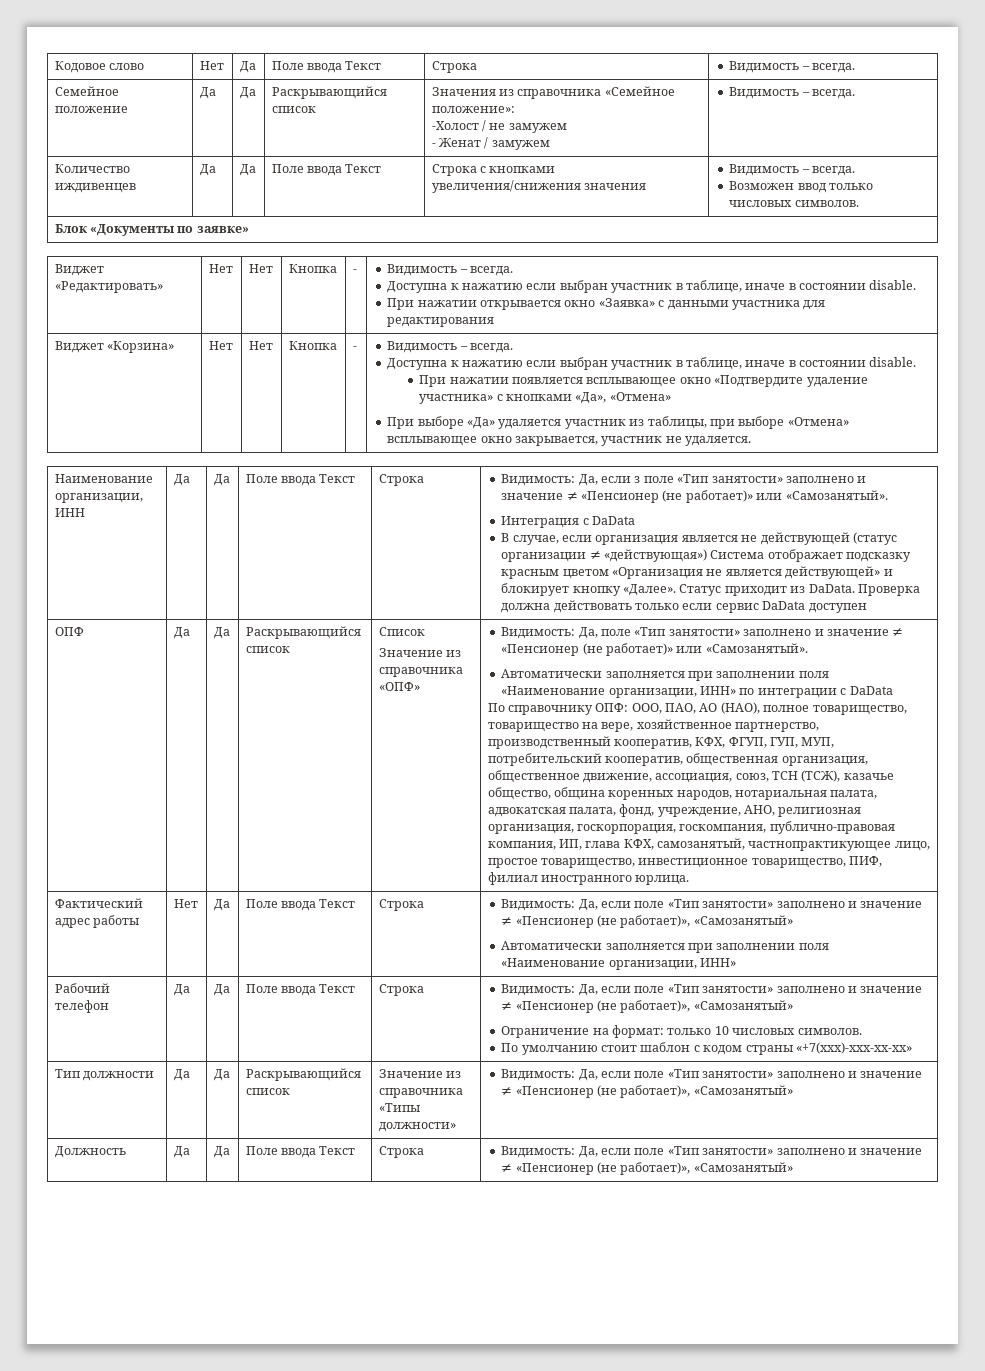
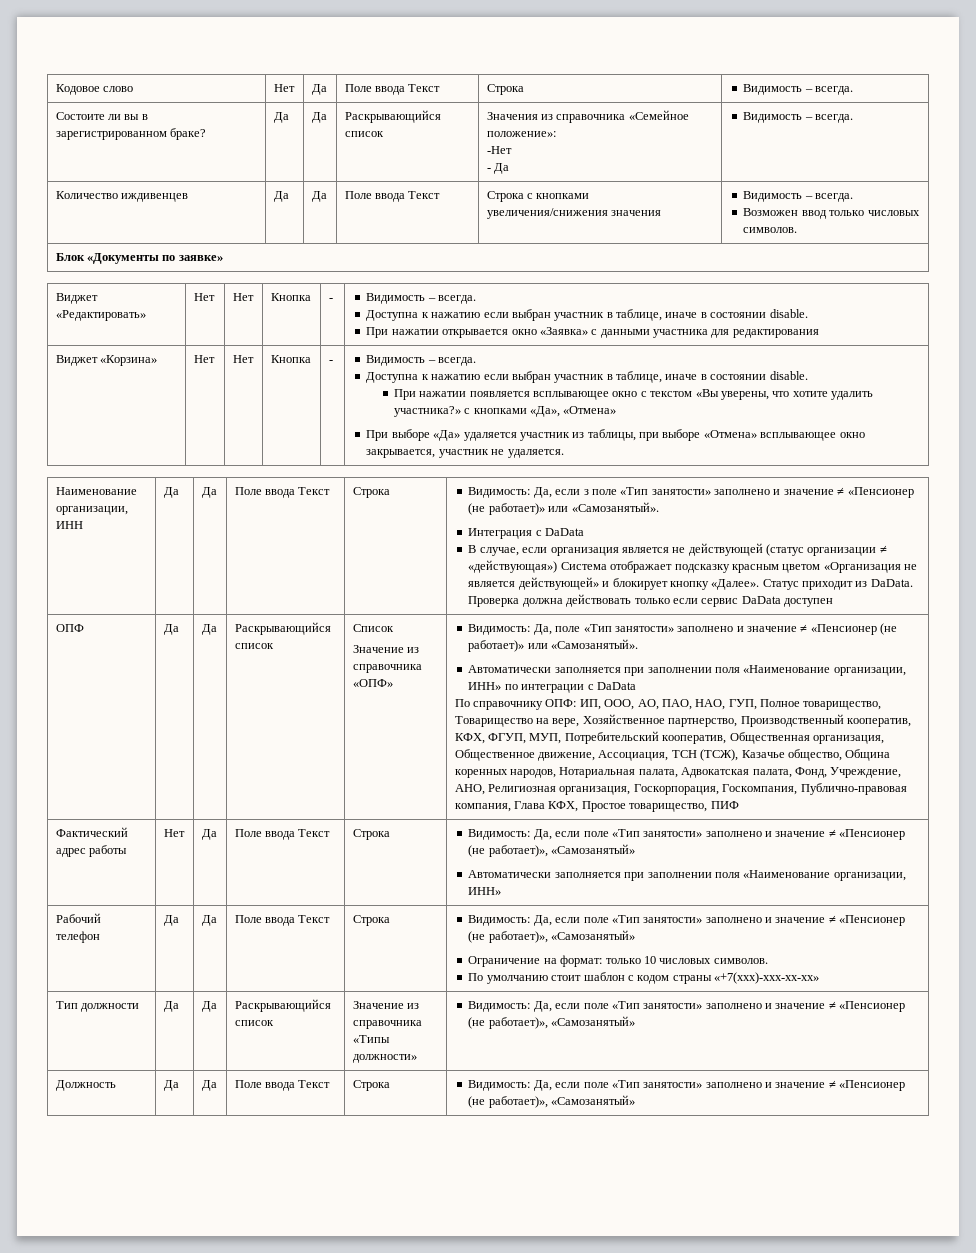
- Семейное положение | Да | Да | Раскрывающийся список | Значения из справочника «Семейное положение»:
- -Холост / не замужем
- - Женат / замужем | Видимость – всегда.
+ Состоите ли вы в зарегистрированном браке? | Да | Да | Раскрывающийся список | Значения из справочника «Семейное положение»:
+ -Нет
+ - Да | Видимость – всегда.
- При нажатии появляется всплывающее окно «Подтвердите удаление участника» с кнопками «Да», «Отмена»
+ При нажатии появляется всплывающее окно с текстом «Вы уверены, что хотите удалить участника?» с кнопками «Да», «Отмена»
- По справочнику ОПФ: ООО, ПАО, АО (НАО), полное товарищество, товарищество на вере, хозяйственное партнерство, производственный кооператив, КФХ, ФГУП, ГУП, МУП, потребительский кооператив, общественная организация, общественное движение, ассоциация, союз, ТСН (ТСЖ), казачье общество, община коренных народов, нотариальная палата, адвокатская палата, фонд, учреждение, АНО, религиозная организация, госкорпорация, госкомпания, публично-правовая компания, ИП, глава КФХ, самозанятый, частнопрактикующее лицо, простое товарищество, инвестиционное товарищество, ПИФ, филиал иностранного юрлица.
+ По справочнику ОПФ: ИП, ООО, АО, ПАО, НАО, ГУП, Полное товарищество, Товарищество на вере, Хозяйственное партнерство, Производственный кооператив, КФХ, ФГУП, МУП, Потребительский кооператив, Общественная организация, Общественное движение, Ассоциация, ТСН (ТСЖ), Казачье общество, Община коренных народов, Нотариальная палата, Адвокатская палата, Фонд, Учреждение, АНО, Религиозная организация, Госкорпорация, Госкомпания, Публично-правовая компания, Глава КФХ, Простое товарищество, ПИФ

